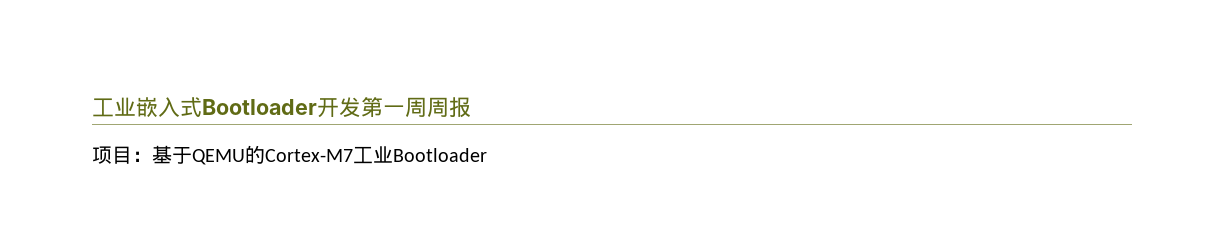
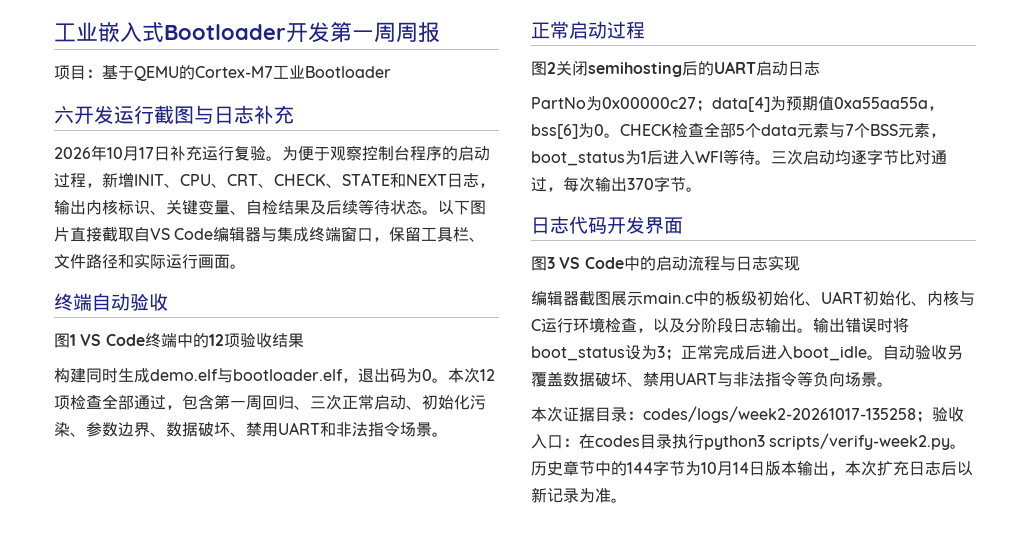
+ 六开发运行截图与日志补充
+ 2026年10月17日补充运行复验。为便于观察控制台程序的启动过程，新增INIT、CPU、CRT、CHECK、STATE和NEXT日志，输出内核标识、关键变量、自检结果及后续等待状态。以下图片直接截取自VS Code编辑器与集成终端窗口，保留工具栏、文件路径和实际运行画面。
+ 终端自动验收
+ 图1 VS Code终端中的12项验收结果
+ 构建同时生成demo.elf与bootloader.elf，退出码为0。本次12项检查全部通过，包含第一周回归、三次正常启动、初始化污染、参数边界、数据破坏、禁用UART和非法指令场景。
+ 正常启动过程
+ 图2关闭semihosting后的UART启动日志
+ PartNo为0x00000c27；data[4]为预期值0xa55aa55a，bss[6]为0。CHECK检查全部5个data元素与7个BSS元素，boot_status为1后进入WFI等待。三次启动均逐字节比对通过，每次输出370字节。
+ 日志代码开发界面
+ 图3 VS Code中的启动流程与日志实现
+ 编辑器截图展示main.c中的板级初始化、UART初始化、内核与C运行环境检查，以及分阶段日志输出。输出错误时将boot_status设为3；正常完成后进入boot_idle。自动验收另覆盖数据破坏、禁用UART与非法指令等负向场景。
+ 本次证据目录：codes/logs/week2-20261017-135258；验收入口：在codes目录执行python3 scripts/verify-week2.py。历史章节中的144字节为10月14日版本输出，本次扩充日志后以新记录为准。

